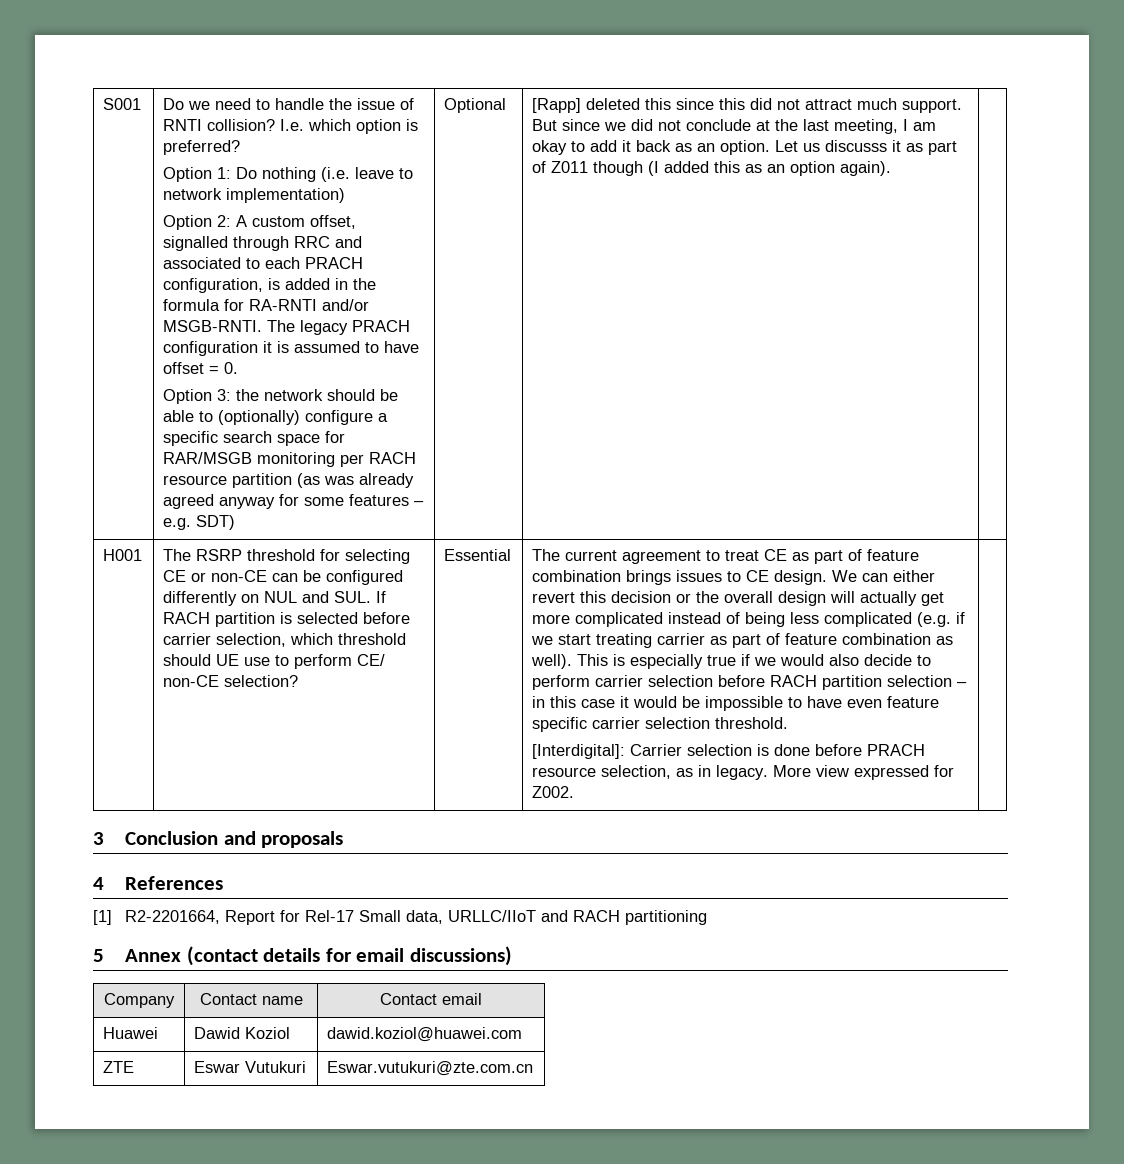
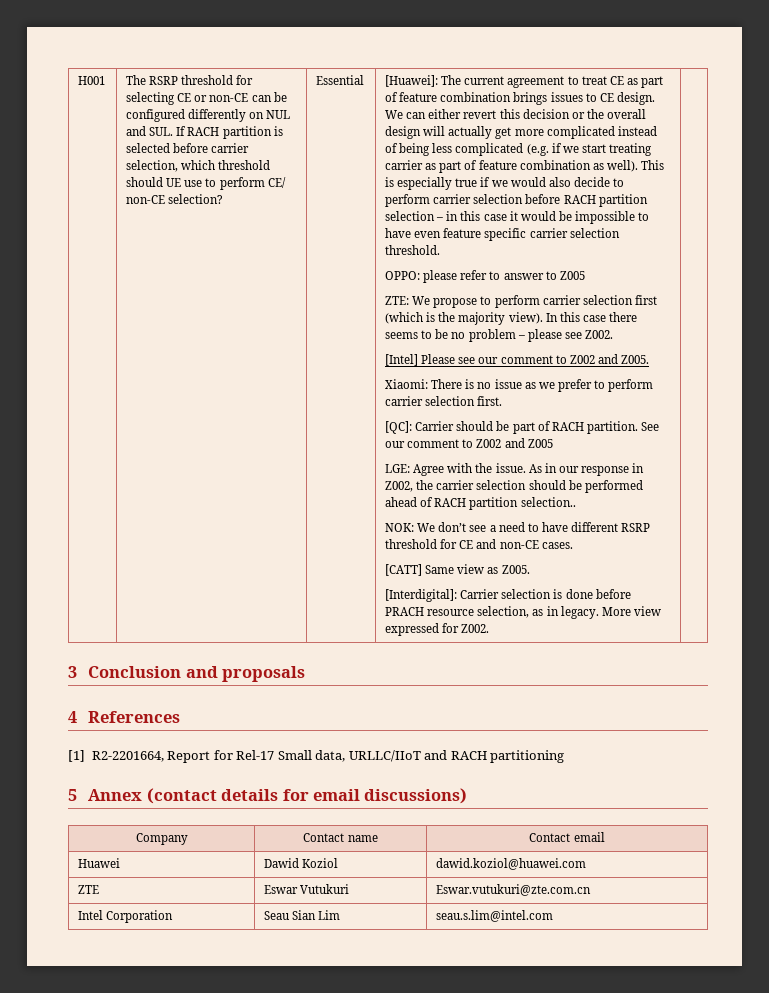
- S001 | Do we need to handle the issue of RNTI collision? I.e. which option is preferred?
- Option 1: Do nothing (i.e. leave to network implementation)
- Option 2: A custom offset, signalled through RRC and associated to each PRACH configuration, is added in the formula for RA-RNTI and/or MSGB-RNTI. The legacy PRACH configuration it is assumed to have offset = 0.
- Option 3: the network should be able to (optionally) configure a specific search space for RAR/MSGB monitoring per RACH resource partition (as was already agreed anyway for some features – e.g. SDT) | Optional | [Rapp] deleted this since this did not attract much support. But since we did not conclude at the last meeting, I am okay to add it back as an option. Let us discusss it as part of Z011 though (I added this as an option again).
- The current agreement to treat CE as part of feature combination brings issues to CE design.
+ [Huawei]: The current agreement to treat CE as part of feature combination brings issues to CE design.
+ OPPO: please refer to answer to Z005
+ ZTE: We propose to perform carrier selection first (which is the majority view). In this case there seems to be no problem – please see Z002.
+ [Intel] Please see our comment to Z002 and Z005.
+ Xiaomi: There is no issue as we prefer to perform carrier selection first.
+ [QC]: Carrier should be part of RACH partition. See our comment to Z002 and Z005
+ LGE: Agree with the issue. As in our response in Z002, the carrier selection should be performed ahead of RACH partition selection..
+ NOK: We don’t see a need to have different RSRP threshold for CE and non-CE cases.
+ [CATT] Same view as Z005.
+ Intel Corporation | Seau Sian Lim | seau.s.lim@intel.com

